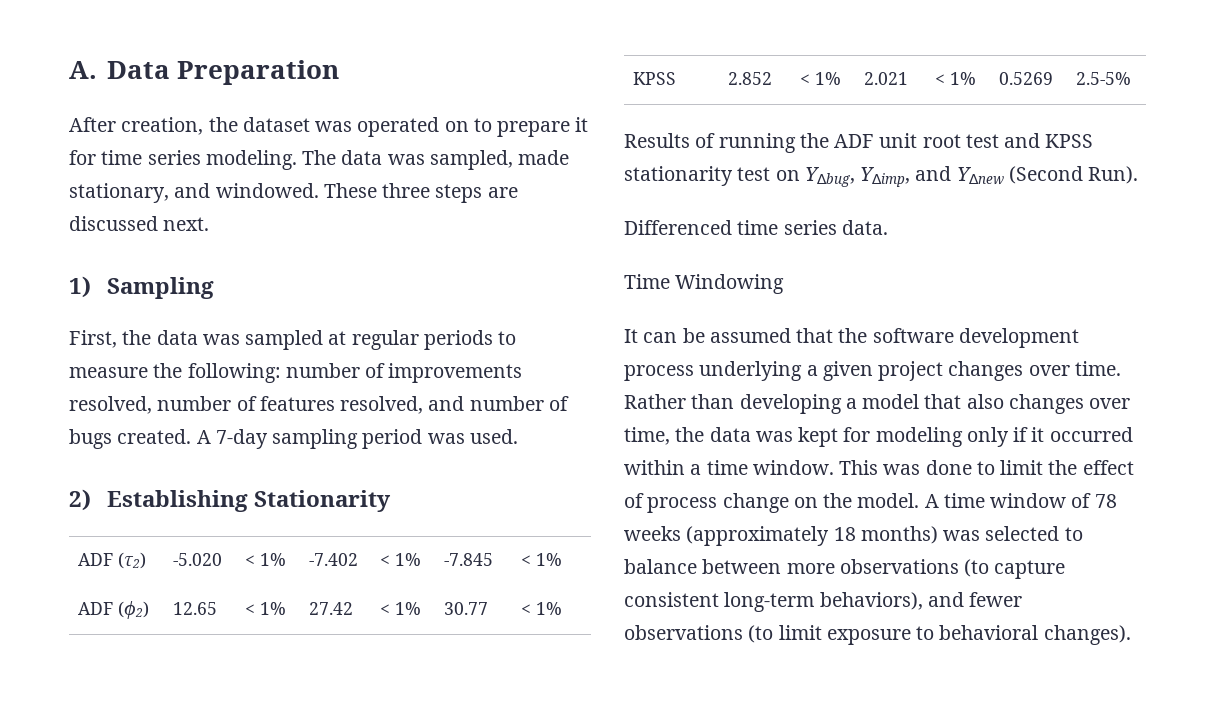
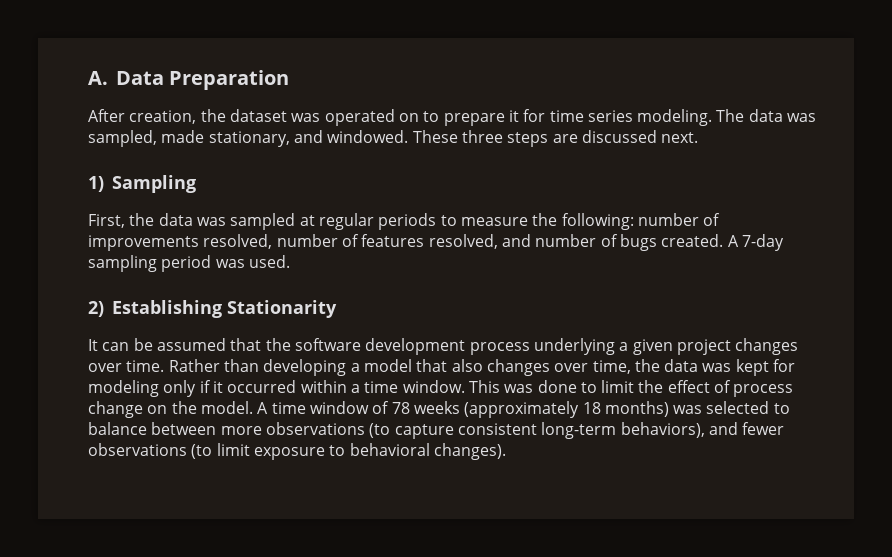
- ADF (τ2) | -5.020 | < 1% | -7.402 | < 1% | -7.845 | < 1%
- ADF (ϕ2) | 12.65 | < 1% | 27.42 | < 1% | 30.77 | < 1%
- KPSS | 2.852 | < 1% | 2.021 | < 1% | 0.5269 | 2.5-5%
- Results of running the ADF unit root test and KPSS stationarity test on Y∆bug, Y∆imp, and Y∆new (Second Run).
- Differenced time series data.
- Time Windowing

